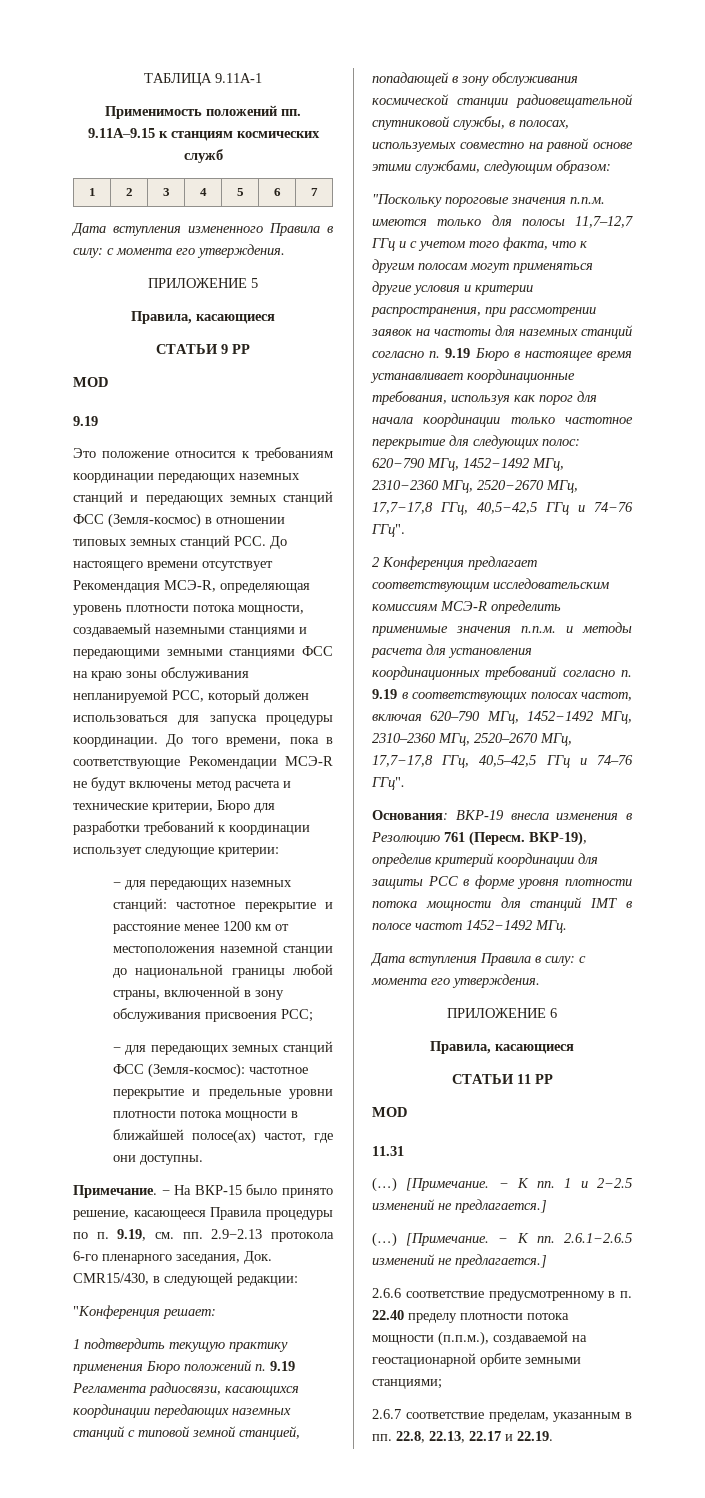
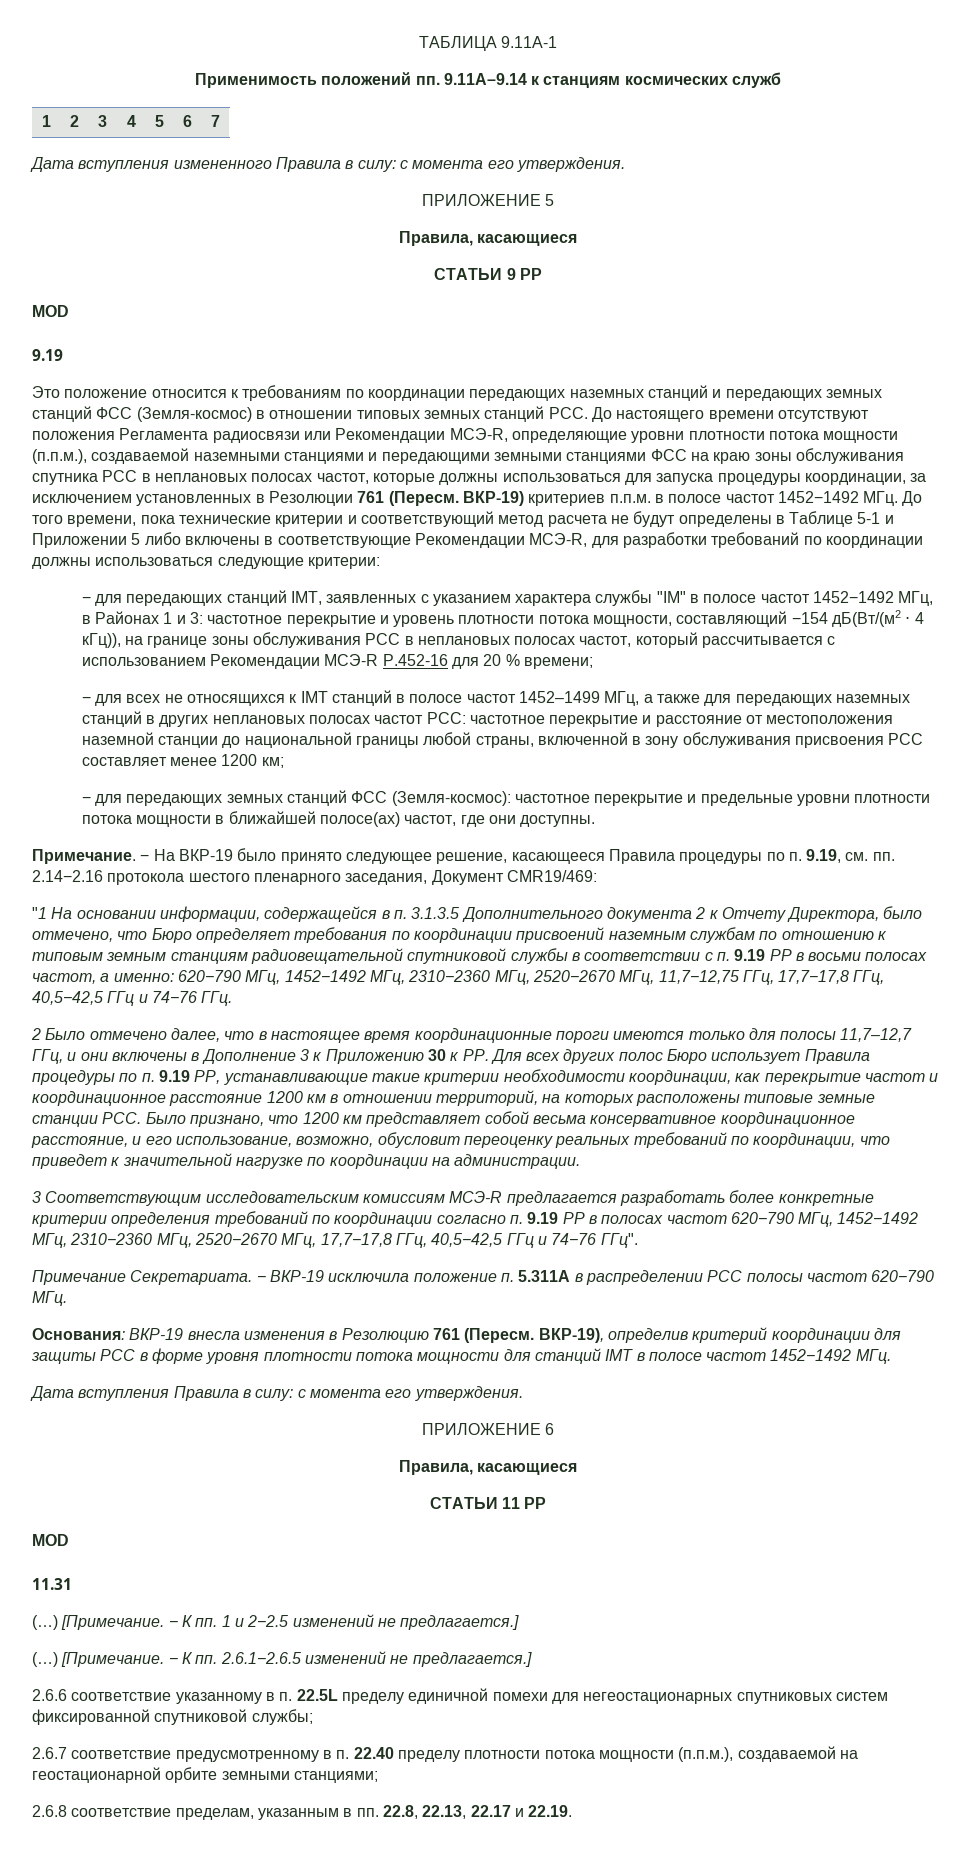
- Применимость положений пп. 9.11A–9.15 к станциям космических служб
+ Применимость положений пп. 9.11A–9.14 к станциям космических служб
- Это положение относится к требованиям координации передающих наземных станций и передающих земных станций ФСС (Земля-космос) в отношении типовых земных станций РСС. До настоящего времени отсутствует Рекомендация МСЭ-R, определяющая уровень плотности потока мощности, создаваемый наземными станциями и передающими земными станциями ФСС на краю зоны обслуживания непланируемой РСС, который должен использоваться для запуска процедуры координации. До того времени, пока в соответствующие Рекомендации МСЭ-R не будут включены метод расчета и технические критерии, Бюро для разработки требований к координации использует следующие критерии:
+ Это положение относится к требованиям по координации передающих наземных станций и передающих земных станций ФСС (Земля-космос) в отношении типовых земных станций РСС. До настоящего времени отсутствуют положения Регламента радиосвязи или Рекомендации МСЭ-R, определяющие уровни плотности потока мощности (п.п.м.), создаваемой наземными станциями и передающими земными станциями ФСС на краю зоны обслуживания спутника РСС в неплановых полосах частот, которые должны использоваться для запуска процедуры координации, за исключением установленных в Резолюции 761 (Пересм. ВКР-19) критериев п.п.м. в полосе частот 1452−1492 МГц. До того времени, пока технические критерии и соответствующий метод расчета не будут определены в Таблице 5-1 и Приложении 5 либо включены в соответствующие Рекомендации МСЭ-R, для разработки требований по координации должны использоваться следующие критерии:
- − для передающих наземных станций: частотное перекрытие и расстояние менее 1200 км от местоположения наземной станции до национальной границы любой страны, включенной в зону обслуживания присвоения РСС;
+ − для передающих станций IMT, заявленных с указанием характера службы "IM" в полосе частот 1452−1492 МГц, в Районах 1 и 3: частотное перекрытие и уровень плотности потока мощности, составляющий −154 дБ(Вт/(м2 ⋅ 4 кГц)), на границе зоны обслуживания РСС в неплановых полосах частот, который рассчитывается с использованием Рекомендации МСЭ-R P.452-16 для 20 % времени;
+ − для всех не относящихся к IMT станций в полосе частот 1452–1499 МГц, а также для передающих наземных станций в других неплановых полосах частот РСС: частотное перекрытие и расстояние от местоположения наземной станции до национальной границы любой страны, включенной в зону обслуживания присвоения РСС составляет менее 1200 км;
- − На ВКР-15 было принято решение, касающееся Правила процедуры по п. 9.19, см. пп. 2.9−2.13 протокола 6-го пленарного заседания, Док. CMR15/430, в следующей редакции:
- "Конференция решает:
- 1 подтвердить текущую практику применения Бюро положений п. 9.19 Регламента радиосвязи, касающихся координации передающих наземных станций с типовой земной станцией, попадающей в зону обслуживания космической станции радиовещательной спутниковой службы, в полосах, используемых совместно на равной основе этими службами, следующим образом:
- "Поскольку пороговые значения п.п.м. имеются только для полосы 11,7–12,7 ГГц и с учетом того факта, что к другим полосам могут применяться другие условия и критерии распространения, при рассмотрении заявок на частоты для наземных станций согласно п. 9.19 Бюро в настоящее время устанавливает координационные требования, используя как порог для начала координации только частотное перекрытие для следующих полос: 620−790 МГц, 1452−1492 МГц, 2310−2360 МГц, 2520−2670 МГц, 17,7−17,8 ГГц, 40,5−42,5 ГГц и 74−76 ГГц".
+ − На ВКР-19 было принято следующее решение, касающееся Правила процедуры по п. 9.19, см. пп. 2.14−2.16 протокола шестого пленарного заседания, Документ CMR19/469:
+ "1 На основании информации, содержащейся в п. 3.1.3.5 Дополнительного документа 2 к Отчету Директора, было отмечено, что Бюро определяет требования по координации присвоений наземным службам по отношению к типовым земным станциям радиовещательной спутниковой службы в соответствии с п. 9.19 РР в восьми полосах частот, а именно: 620−790 МГц, 1452−1492 МГц, 2310−2360 МГц, 2520−2670 МГц, 11,7−12,75 ГГц, 17,7−17,8 ГГц, 40,5−42,5 ГГц и 74−76 ГГц.
+ 2 Было отмечено далее, что в настоящее время координационные пороги имеются только для полосы 11,7–12,7 ГГц, и они включены в Дополнение 3 к Приложению 30 к РР. Для всех других полос Бюро использует Правила процедуры по п. 9.19 РР, устанавливающие такие критерии необходимости координации, как перекрытие частот и координационное расстояние 1200 км в отношении территорий, на которых расположены типовые земные станции РСС. Было признано, что 1200 км представляет собой весьма консервативное координационное расстояние, и его использование, возможно, обусловит переоценку реальных требований по координации, что приведет к значительной нагрузке по координации на администрации.
+ 3 Соответствующим исследовательским комиссиям МСЭ-R предлагается разработать более конкретные критерии определения требований по координации согласно п. 9.19 РР в полосах частот 620−790 МГц, 1452−1492 МГц, 2310−2360 МГц, 2520−2670 МГц, 17,7−17,8 ГГц, 40,5−42,5 ГГц и 74−76 ГГц".
- 2 Конференция предлагает соответствующим исследовательским комиссиям МСЭ-R определить применимые значения п.п.м. и методы расчета для установления координационных требований согласно п. 9.19 в соответствующих полосах частот, включая 620–790 МГц, 1452−1492 МГц, 2310–2360 МГц, 2520–2670 МГц, 17,7−17,8 ГГц, 40,5–42,5 ГГц и 74–76 ГГц".
+ Примечание Секретариата. − ВКР-19 исключила положение п. 5.311A в распределении РСС полосы частот 620−790 МГц.
- 2.6.6 соответствие предусмотренному в п. 22.40 пределу плотности потока мощности (п.п.м.), создаваемой на геостационарной орбите земными станциями;
+ 2.6.6 соответствие указанному в п. 22.5L пределу единичной помехи для негеостационарных спутниковых систем фиксированной спутниковой службы;
+ 2.6.7 соответствие предусмотренному в п. 22.40 пределу плотности потока мощности (п.п.м.), создаваемой на геостационарной орбите земными станциями;
- 2.6.7 соответствие пределам, указанным в пп. 22.8, 22.13, 22.17 и 22.19.
+ 2.6.8 соответствие пределам, указанным в пп. 22.8, 22.13, 22.17 и 22.19.

